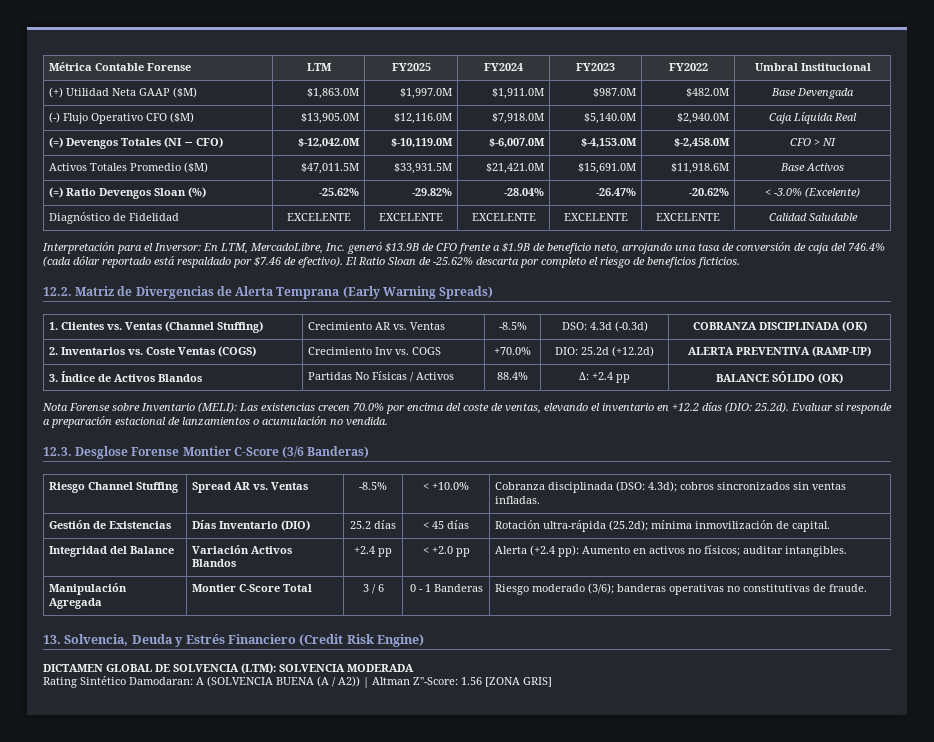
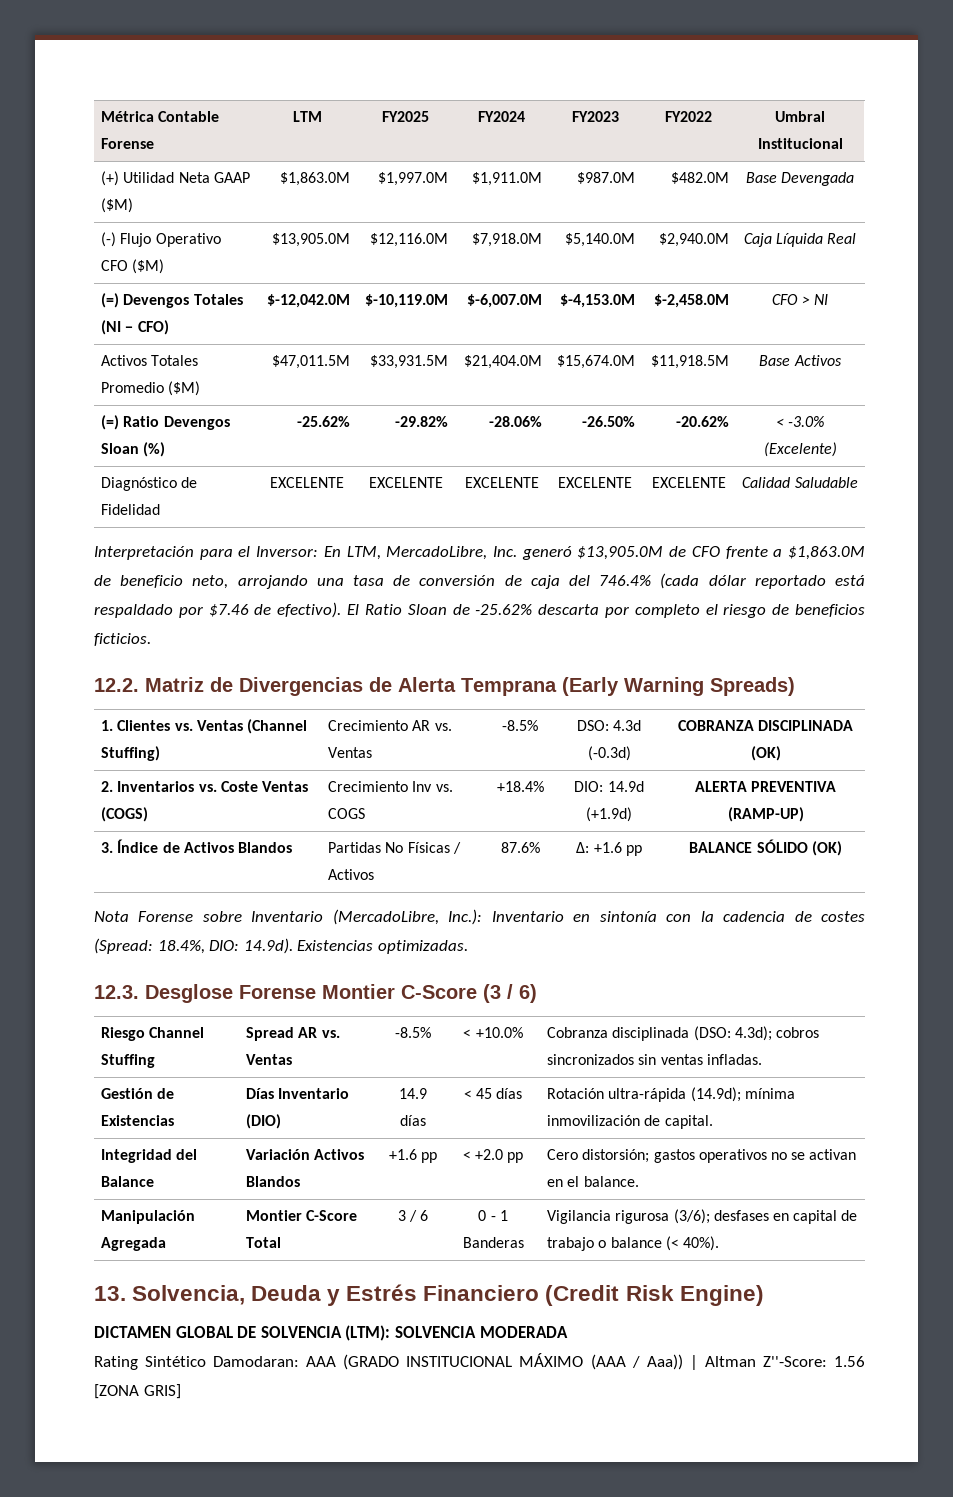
- Activos Totales Promedio ($M) | $47,011.5M | $33,931.5M | $21,421.0M | $15,691.0M | $11,918.6M | Base Activos
+ Activos Totales Promedio ($M) | $47,011.5M | $33,931.5M | $21,404.0M | $15,674.0M | $11,918.5M | Base Activos
- (=) Ratio Devengos Sloan (%) | -25.62% | -29.82% | -28.04% | -26.47% | -20.62% | < -3.0% (Excelente)
+ (=) Ratio Devengos Sloan (%) | -25.62% | -29.82% | -28.06% | -26.50% | -20.62% | < -3.0% (Excelente)
- Interpretación para el Inversor: En LTM, MercadoLibre, Inc. generó $13.9B de CFO frente a $1.9B de beneficio neto, arrojando una tasa de conversión de caja del 746.4% (cada dólar reportado está respaldado por $7.46 de efectivo).
+ Interpretación para el Inversor: En LTM, MercadoLibre, Inc. generó $13,905.0M de CFO frente a $1,863.0M de beneficio neto, arrojando una tasa de conversión de caja del 746.4% (cada dólar reportado está respaldado por $7.46 de efectivo).
- 2. Inventarios vs. Coste Ventas (COGS) | Crecimiento Inv vs. COGS | +70.0% | DIO: 25.2d (+12.2d) | ALERTA PREVENTIVA (RAMP-UP)
+ 2. Inventarios vs. Coste Ventas (COGS) | Crecimiento Inv vs. COGS | +18.4% | DIO: 14.9d (+1.9d) | ALERTA PREVENTIVA (RAMP-UP)
- 3. Índice de Activos Blandos | Partidas No Físicas / Activos | 88.4% | Δ: +2.4 pp | BALANCE SÓLIDO (OK)
+ 3. Índice de Activos Blandos | Partidas No Físicas / Activos | 87.6% | Δ: +1.6 pp | BALANCE SÓLIDO (OK)
- Nota Forense sobre Inventario (MELI): Las existencias crecen 70.0% por encima del coste de ventas, elevando el inventario en +12.2 días (DIO: 25.2d). Evaluar si responde a preparación estacional de lanzamientos o acumulación no vendida.
+ Nota Forense sobre Inventario (MercadoLibre, Inc.): Inventario en sintonía con la cadencia de costes (Spread: 18.4%, DIO: 14.9d). Existencias optimizadas.
- 12.3. Desglose Forense Montier C-Score (3/6 Banderas)
+ 12.3. Desglose Forense Montier C-Score (3 / 6)
- Gestión de Existencias | Días Inventario (DIO) | 25.2 días | < 45 días | Rotación ultra-rápida (25.2d); mínima inmovilización de capital.
+ Gestión de Existencias | Días Inventario (DIO) | 14.9 días | < 45 días | Rotación ultra-rápida (14.9d); mínima inmovilización de capital.
- Integridad del Balance | Variación Activos Blandos | +2.4 pp | < +2.0 pp | Alerta (+2.4 pp): Aumento en activos no físicos; auditar intangibles.
+ Integridad del Balance | Variación Activos Blandos | +1.6 pp | < +2.0 pp | Cero distorsión; gastos operativos no se activan en el balance.
- Manipulación Agregada | Montier C-Score Total | 3 / 6 | 0 - 1 Banderas | Riesgo moderado (3/6); banderas operativas no constitutivas de fraude.
+ Manipulación Agregada | Montier C-Score Total | 3 / 6 | 0 - 1 Banderas | Vigilancia rigurosa (3/6); desfases en capital de trabajo o balance (< 40%).
- Rating Sintético Damodaran: A (SOLVENCIA BUENA (A / A2)) | Altman Z''-Score: 1.56 [ZONA GRIS]
+ Rating Sintético Damodaran: AAA (GRADO INSTITUCIONAL MÁXIMO (AAA / Aaa)) | Altman Z''-Score: 1.56 [ZONA GRIS]

